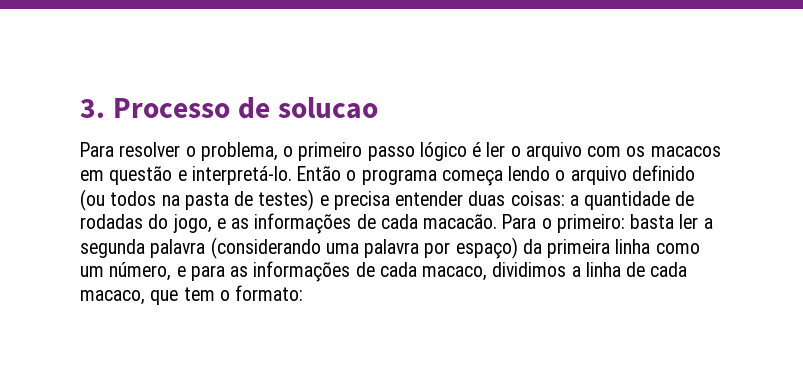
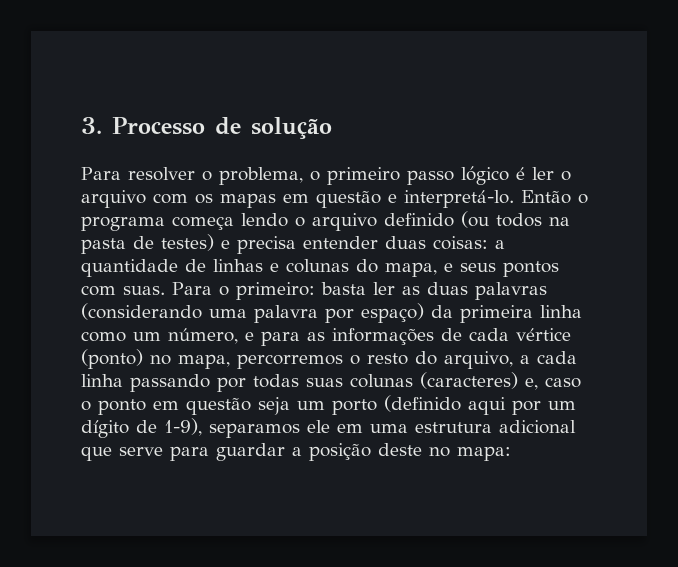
- 3. Processo de solucao
+ 3. Processo de solução
- Para resolver o problema, o primeiro passo lógico é ler o arquivo com os macacos em questão e interpretá-lo.
+ Para resolver o problema, o primeiro passo lógico é ler o arquivo com os mapas em questão e interpretá-lo.
- Então o programa começa lendo o arquivo definido (ou todos na pasta de testes) e precisa entender duas coisas: a quantidade de rodadas do jogo, e as informações de cada macacão.
+ Então o programa começa lendo o arquivo definido (ou todos na pasta de testes) e precisa entender duas coisas: a quantidade de linhas e colunas do mapa, e seus pontos com suas.
- Para o primeiro: basta ler a segunda palavra (considerando uma palavra por espaço) da primeira linha como um número, e para as informações de cada macaco, dividimos a linha de cada macaco, que tem o formato:
+ Para o primeiro: basta ler as duas palavras (considerando uma palavra por espaço) da primeira linha como um número, e para as informações de cada vértice (ponto) no mapa, percorremos o resto do arquivo, a cada linha passando por todas suas colunas (caracteres) e, caso o ponto em questão seja um porto (definido aqui por um dígito de 1-9), separamos ele em uma estrutura adicional que serve para guardar a posição deste no mapa:

